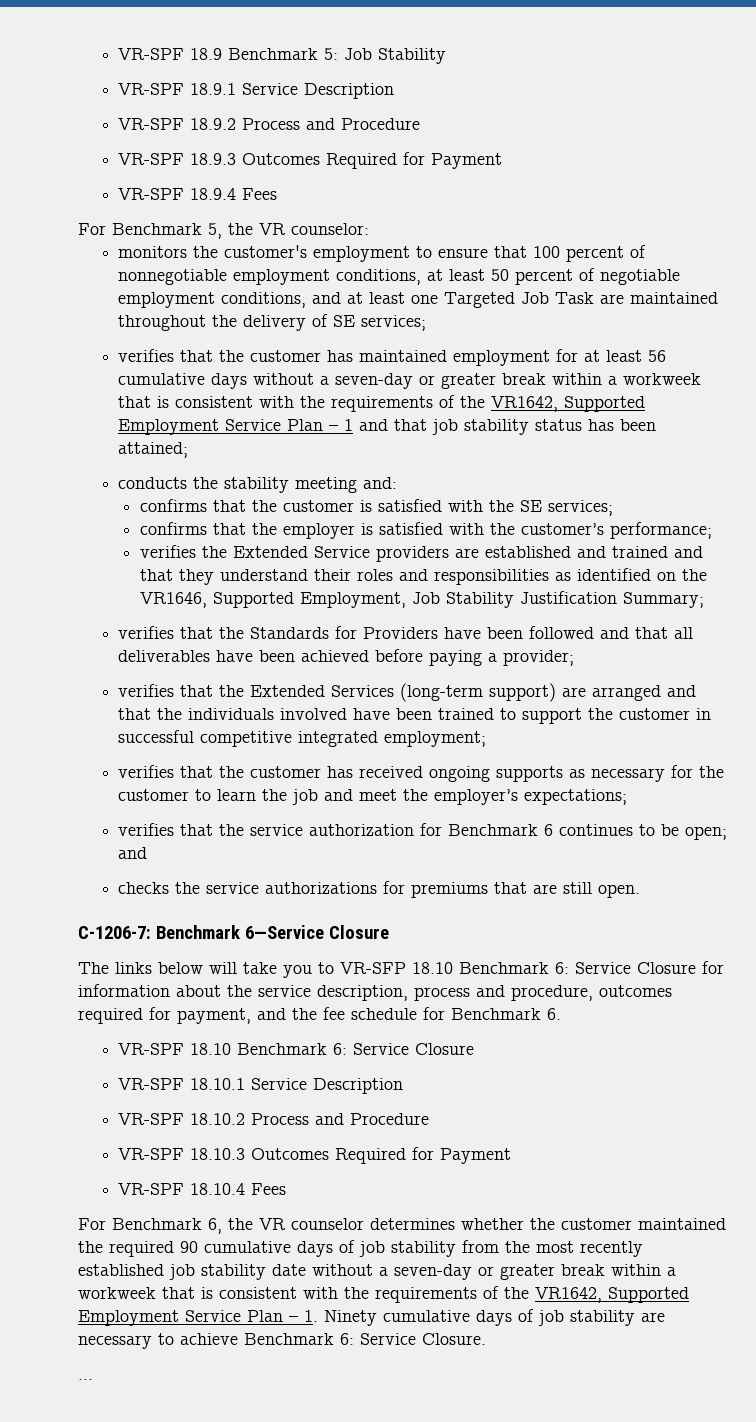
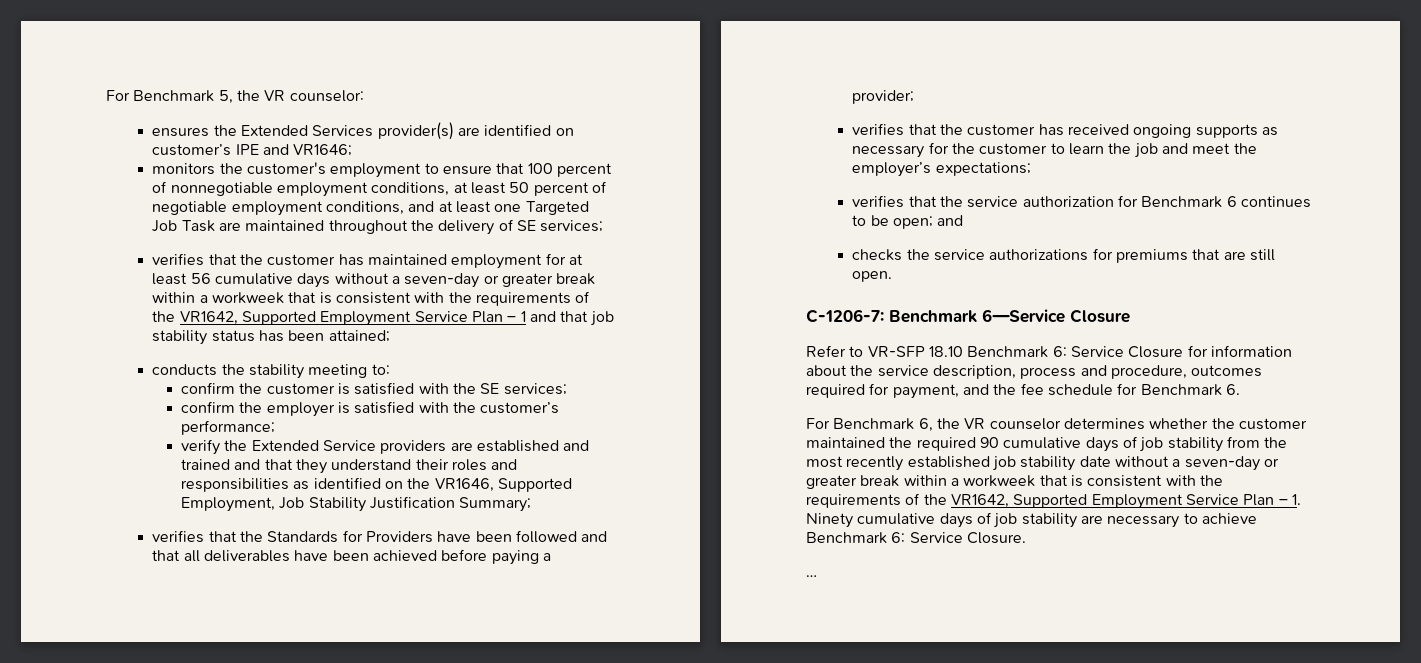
- VR-SPF 18.9 Benchmark 5: Job Stability
- VR-SPF 18.9.1 Service Description
- VR-SPF 18.9.2 Process and Procedure
- VR-SPF 18.9.3 Outcomes Required for Payment
- VR-SPF 18.9.4 Fees
+ ensures the Extended Services provider(s) are identified on customer’s IPE and VR1646;
- conducts the stability meeting and:
- confirms that the customer is satisfied with the SE services;
+ conducts the stability meeting to:
+ confirm the customer is satisfied with the SE services;
- confirms that the employer is satisfied with the customer’s performance;
+ confirm the employer is satisfied with the customer’s performance;
- verifies the Extended Service providers are established and trained and that they understand their roles and responsibilities as identified on the VR1646, Supported Employment, Job Stability Justification Summary;
+ verify the Extended Service providers are established and trained and that they understand their roles and responsibilities as identified on the VR1646, Supported Employment, Job Stability Justification Summary;
- verifies that the Extended Services (long-term support) are arranged and that the individuals involved have been trained to support the customer in successful competitive integrated employment;
- The links below will take you to VR-SFP 18.10 Benchmark 6: Service Closure for information about the service description, process and procedure, outcomes required for payment, and the fee schedule for Benchmark 6.
+ Refer to VR-SFP 18.10 Benchmark 6: Service Closure for information about the service description, process and procedure, outcomes required for payment, and the fee schedule for Benchmark 6.
- VR-SPF 18.10 Benchmark 6: Service Closure
- VR-SPF 18.10.1 Service Description
- VR-SPF 18.10.2 Process and Procedure
- VR-SPF 18.10.3 Outcomes Required for Payment
- VR-SPF 18.10.4 Fees

